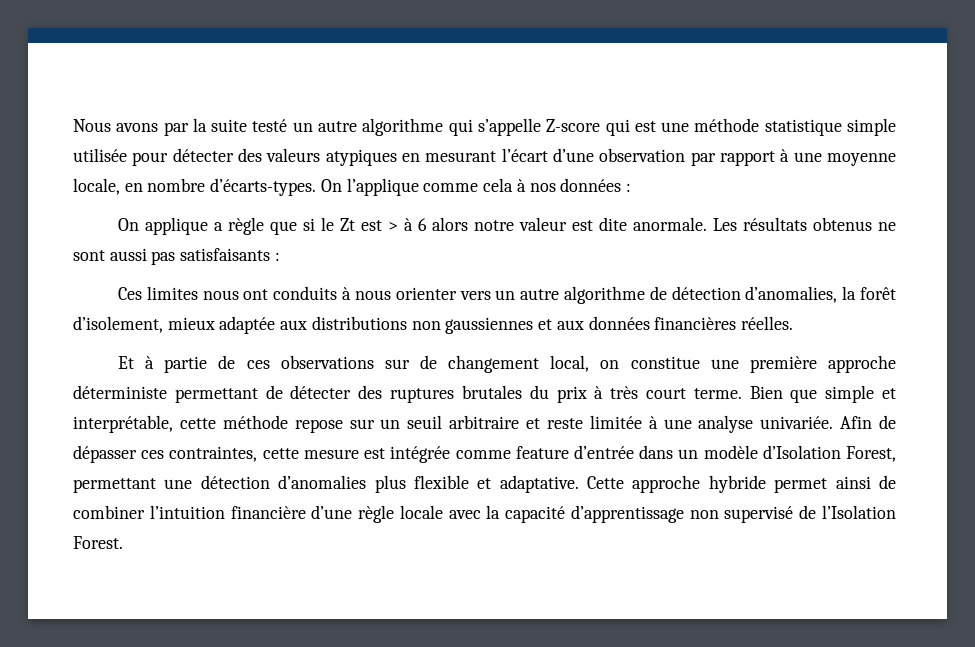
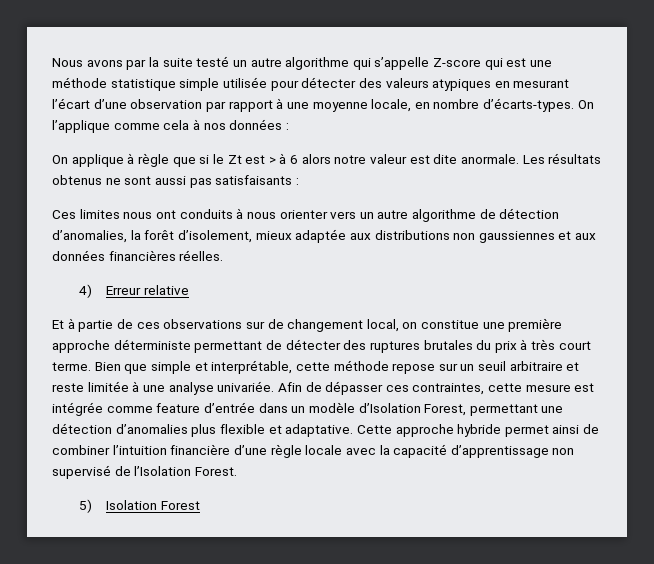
- On applique a règle que si le Zt est > à 6 alors notre valeur est dite anormale.
+ On applique à règle que si le Zt est > à 6 alors notre valeur est dite anormale.
+ 4) Erreur relative
+ 5) Isolation Forest

